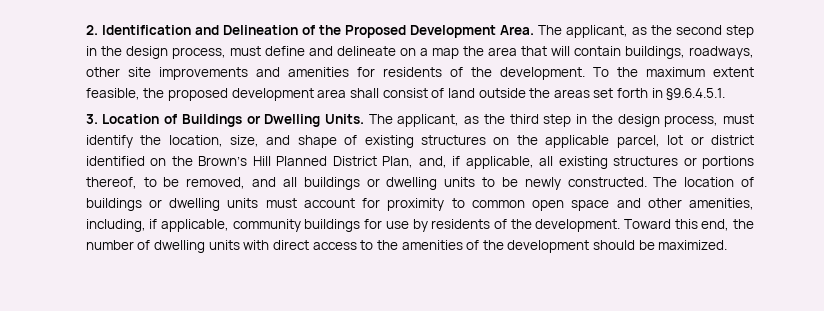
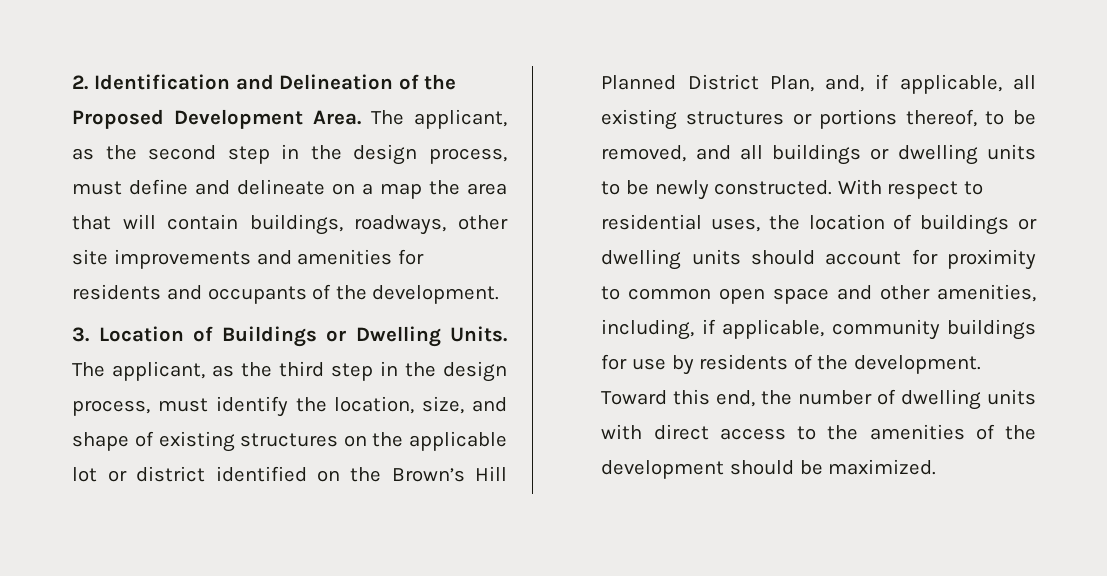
- The applicant, as the second step in the design process, must define and delineate on a map the area that will contain buildings, roadways, other site improvements and amenities for residents of the development. To the maximum extent feasible, the proposed development area shall consist of land outside the areas set forth in §9.6.4.5.1.
+ The applicant, as the second step in the design process, must define and delineate on a map the area that will contain buildings, roadways, other site improvements and amenities for residents and occupants of the development.
- The applicant, as the third step in the design process, must identify the location, size, and shape of existing structures on the applicable parcel, lot or district identified on the Brown’s Hill Planned District Plan, and, if applicable, all existing structures or portions thereof, to be removed, and all buildings or dwelling units to be newly constructed.
+ The applicant, as the third step in the design process, must identify the location, size, and shape of existing structures on the applicable lot or district identified on the Brown’s Hill Planned District Plan, and, if applicable, all existing structures or portions thereof, to be removed, and all buildings or dwelling units to be newly constructed.
- The location of buildings or dwelling units must account for proximity to common open space and other amenities, including, if applicable, community buildings for use by residents of the development.
+ With respect to residential uses, the location of buildings or dwelling units should account for proximity to common open space and other amenities, including, if applicable, community buildings for use by residents of the development.

